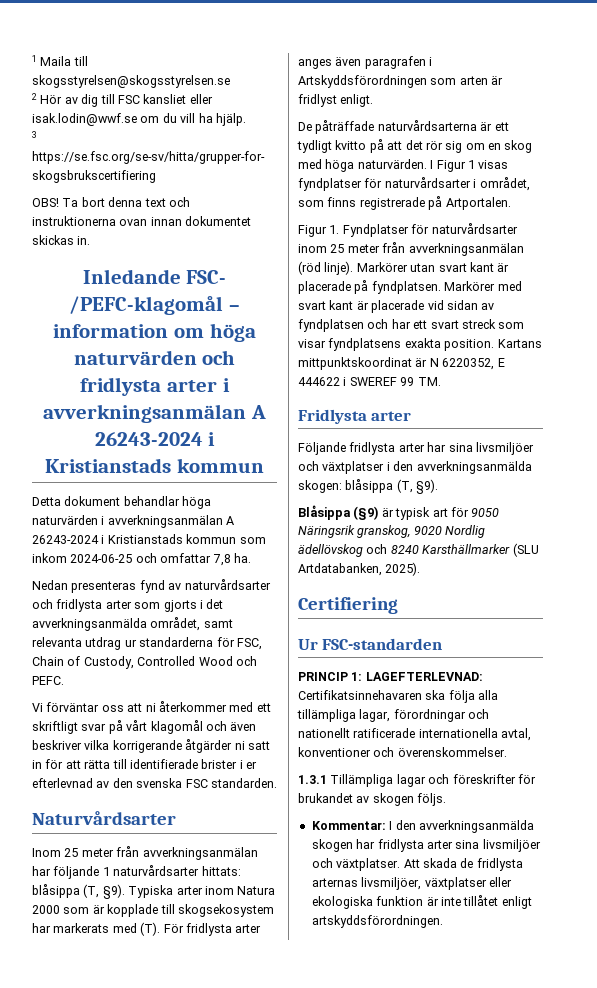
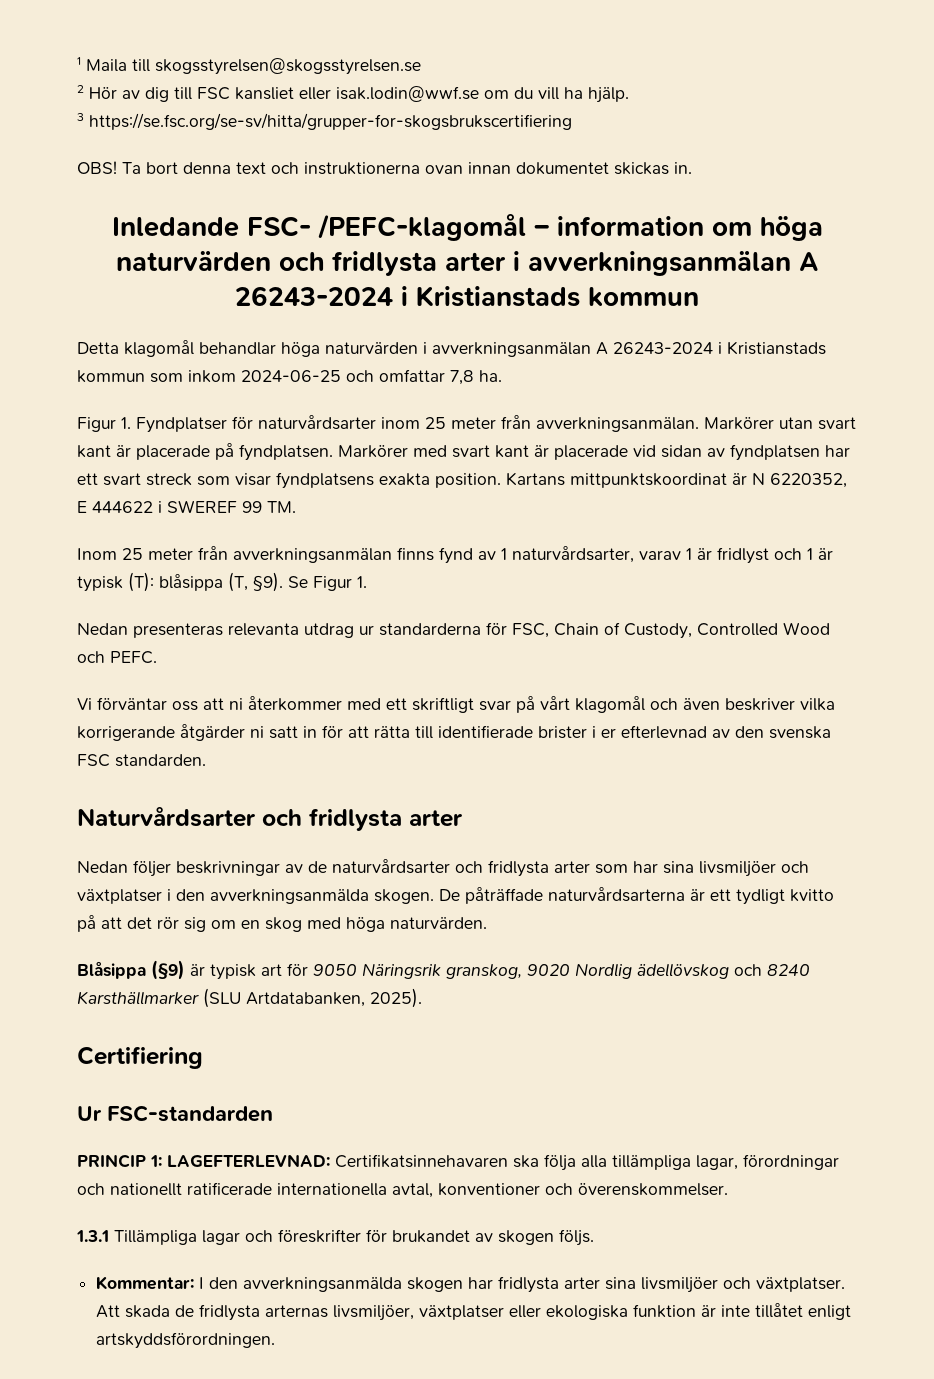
- Detta dokument behandlar höga naturvärden i avverkningsanmälan A 26243-2024 i Kristianstads kommun som inkom 2024-06-25 och omfattar 7,8 ha.
+ Detta klagomål behandlar höga naturvärden i avverkningsanmälan A 26243-2024 i Kristianstads kommun som inkom 2024-06-25 och omfattar 7,8 ha.
- Nedan presenteras fynd av naturvårdsarter och fridlysta arter som gjorts i det avverkningsanmälda området, samt relevanta utdrag ur standarderna för FSC, Chain of Custody, Controlled Wood och PEFC.
+ Figur 1. Fyndplatser för naturvårdsarter inom 25 meter från avverkningsanmälan. Markörer utan svart kant är placerade på fyndplatsen. Markörer med svart kant är placerade vid sidan av fyndplatsen har ett svart streck som visar fyndplatsens exakta position. Kartans mittpunktskoordinat är N 6220352, E 444622 i SWEREF 99 TM.
+ Inom 25 meter från avverkningsanmälan finns fynd av 1 naturvårdsarter, varav 1 är fridlyst och 1 är typisk (T): blåsippa (T, §9). Se Figur 1.
+ Nedan presenteras relevanta utdrag ur standarderna för FSC, Chain of Custody, Controlled Wood och PEFC.
- Naturvårdsarter
- Inom 25 meter från avverkningsanmälan har följande 1 naturvårdsarter hittats: blåsippa (T, §9). Typiska arter inom Natura 2000 som är kopplade till skogsekosystem har markerats med (T). För fridlysta arter anges även paragrafen i Artskyddsförordningen som arten är fridlyst enligt.
- De påträffade naturvårdsarterna är ett tydligt kvitto på att det rör sig om en skog med höga naturvärden. I Figur 1 visas fyndplatser för naturvårdsarter i området, som finns registrerade på Artportalen.
- Figur 1. Fyndplatser för naturvårdsarter inom 25 meter från avverkningsanmälan (röd linje). Markörer utan svart kant är placerade på fyndplatsen. Markörer med svart kant är placerade vid sidan av fyndplatsen och har ett svart streck som visar fyndplatsens exakta position. Kartans mittpunktskoordinat är N 6220352, E 444622 i SWEREF 99 TM.
- Fridlysta arter
- Följande fridlysta arter har sina livsmiljöer och växtplatser i den avverkningsanmälda skogen: blåsippa (T, §9).
+ Naturvårdsarter och fridlysta arter
+ Nedan följer beskrivningar av de naturvårdsarter och fridlysta arter som har sina livsmiljöer och växtplatser i den avverkningsanmälda skogen. De påträffade naturvårdsarterna är ett tydligt kvitto på att det rör sig om en skog med höga naturvärden.

